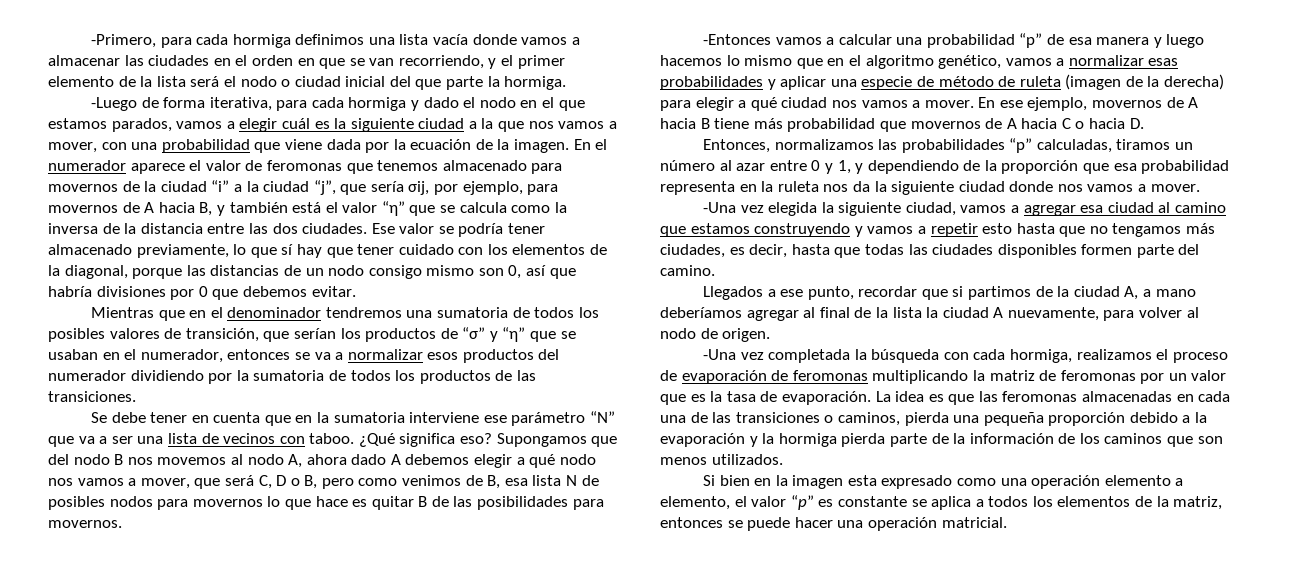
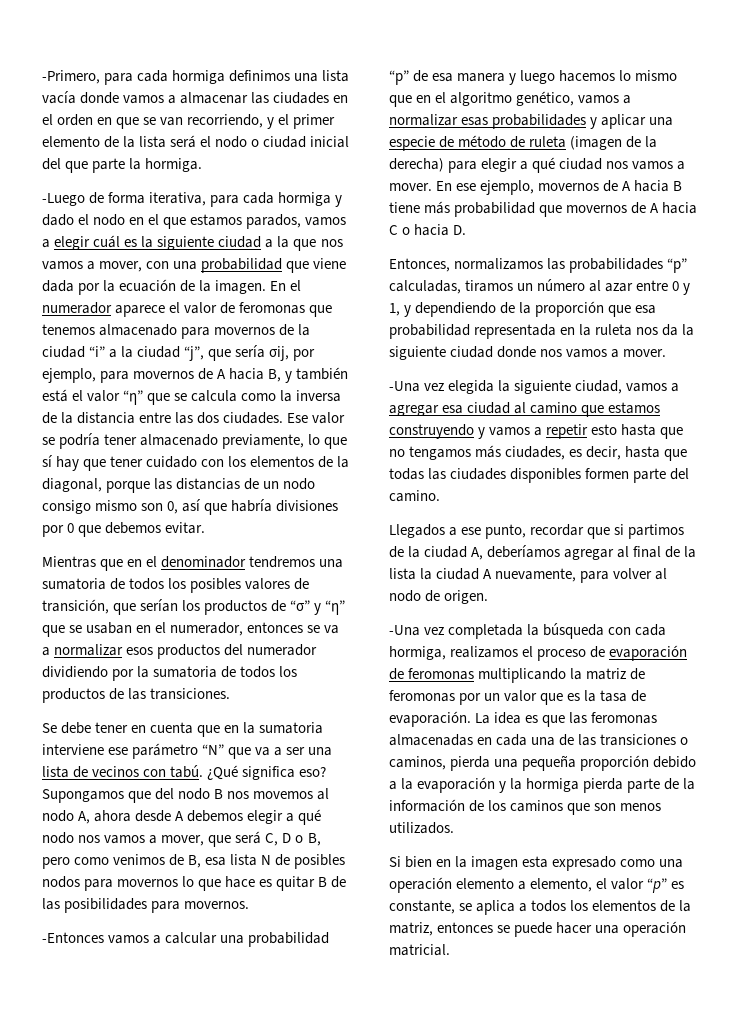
- Se debe tener en cuenta que en la sumatoria interviene ese parámetro “N” que va a ser una lista de vecinos con taboo.
+ Se debe tener en cuenta que en la sumatoria interviene ese parámetro “N” que va a ser una lista de vecinos con tabú.
- Supongamos que del nodo B nos movemos al nodo A, ahora dado A debemos elegir a qué nodo nos vamos a mover, que será C, D o B, pero como venimos de B, esa lista N de posibles nodos para movernos lo que hace es quitar B de las posibilidades para movernos.
+ Supongamos que del nodo B nos movemos al nodo A, ahora desde A debemos elegir a qué nodo nos vamos a mover, que será C, D o B, pero como venimos de B, esa lista N de posibles nodos para movernos lo que hace es quitar B de las posibilidades para movernos.
- Entonces, normalizamos las probabilidades “p” calculadas, tiramos un número al azar entre 0 y 1, y dependiendo de la proporción que esa probabilidad representa en la ruleta nos da la siguiente ciudad donde nos vamos a mover.
+ Entonces, normalizamos las probabilidades “p” calculadas, tiramos un número al azar entre 0 y 1, y dependiendo de la proporción que esa probabilidad representada en la ruleta nos da la siguiente ciudad donde nos vamos a mover.
- Llegados a ese punto, recordar que si partimos de la ciudad A, a mano deberíamos agregar al final de la lista la ciudad A nuevamente, para volver al nodo de origen.
+ Llegados a ese punto, recordar que si partimos de la ciudad A, deberíamos agregar al final de la lista la ciudad A nuevamente, para volver al nodo de origen.
- Si bien en la imagen esta expresado como una operación elemento a elemento, el valor “p” es constante se aplica a todos los elementos de la matriz, entonces se puede hacer una operación matricial.
+ Si bien en la imagen esta expresado como una operación elemento a elemento, el valor “p” es constante, se aplica a todos los elementos de la matriz, entonces se puede hacer una operación matricial.

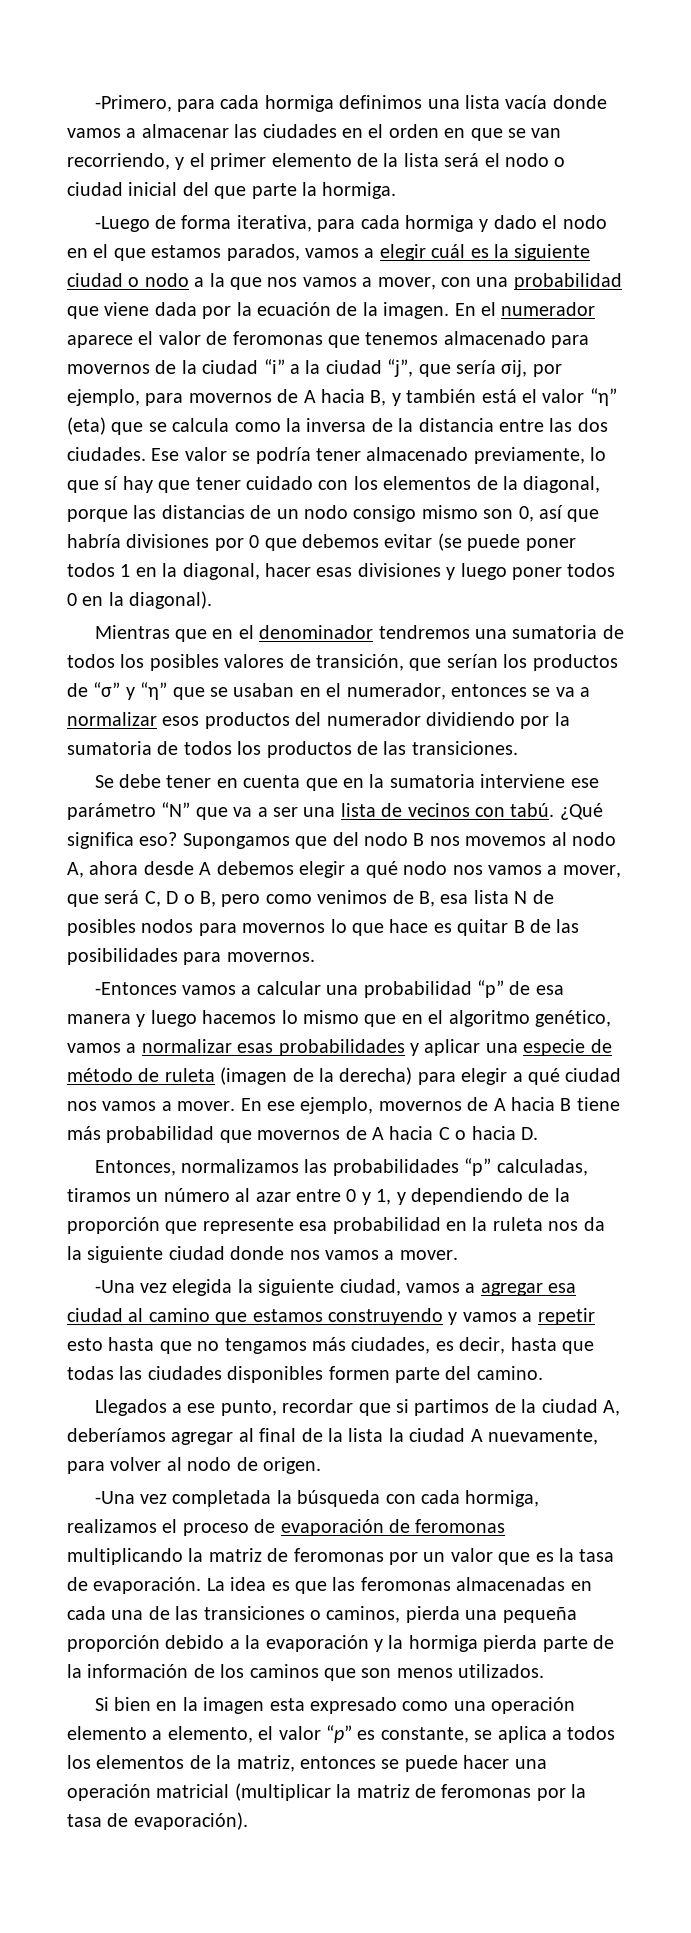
- -Luego de forma iterativa, para cada hormiga y dado el nodo en el que estamos parados, vamos a elegir cuál es la siguiente ciudad a la que nos vamos a mover, con una probabilidad que viene dada por la ecuación de la imagen.
+ -Luego de forma iterativa, para cada hormiga y dado el nodo en el que estamos parados, vamos a elegir cuál es la siguiente ciudad o nodo a la que nos vamos a mover, con una probabilidad que viene dada por la ecuación de la imagen.
- En el numerador aparece el valor de feromonas que tenemos almacenado para movernos de la ciudad “i” a la ciudad “j”, que sería σij, por ejemplo, para movernos de A hacia B, y también está el valor “ƞ” que se calcula como la inversa de la distancia entre las dos ciudades.
+ En el numerador aparece el valor de feromonas que tenemos almacenado para movernos de la ciudad “i” a la ciudad “j”, que sería σij, por ejemplo, para movernos de A hacia B, y también está el valor “ƞ” (eta) que se calcula como la inversa de la distancia entre las dos ciudades.
- Ese valor se podría tener almacenado previamente, lo que sí hay que tener cuidado con los elementos de la diagonal, porque las distancias de un nodo consigo mismo son 0, así que habría divisiones por 0 que debemos evitar.
+ Ese valor se podría tener almacenado previamente, lo que sí hay que tener cuidado con los elementos de la diagonal, porque las distancias de un nodo consigo mismo son 0, así que habría divisiones por 0 que debemos evitar (se puede poner todos 1 en la diagonal, hacer esas divisiones y luego poner todos 0 en la diagonal).
- Entonces, normalizamos las probabilidades “p” calculadas, tiramos un número al azar entre 0 y 1, y dependiendo de la proporción que esa probabilidad representada en la ruleta nos da la siguiente ciudad donde nos vamos a mover.
+ Entonces, normalizamos las probabilidades “p” calculadas, tiramos un número al azar entre 0 y 1, y dependiendo de la proporción que represente esa probabilidad en la ruleta nos da la siguiente ciudad donde nos vamos a mover.
- Si bien en la imagen esta expresado como una operación elemento a elemento, el valor “p” es constante, se aplica a todos los elementos de la matriz, entonces se puede hacer una operación matricial.
+ Si bien en la imagen esta expresado como una operación elemento a elemento, el valor “p” es constante, se aplica a todos los elementos de la matriz, entonces se puede hacer una operación matricial (multiplicar la matriz de feromonas por la tasa de evaporación).

